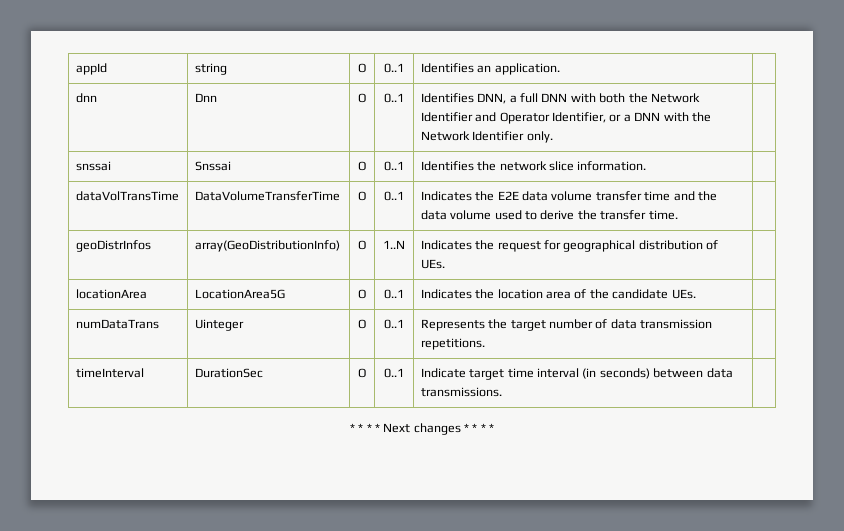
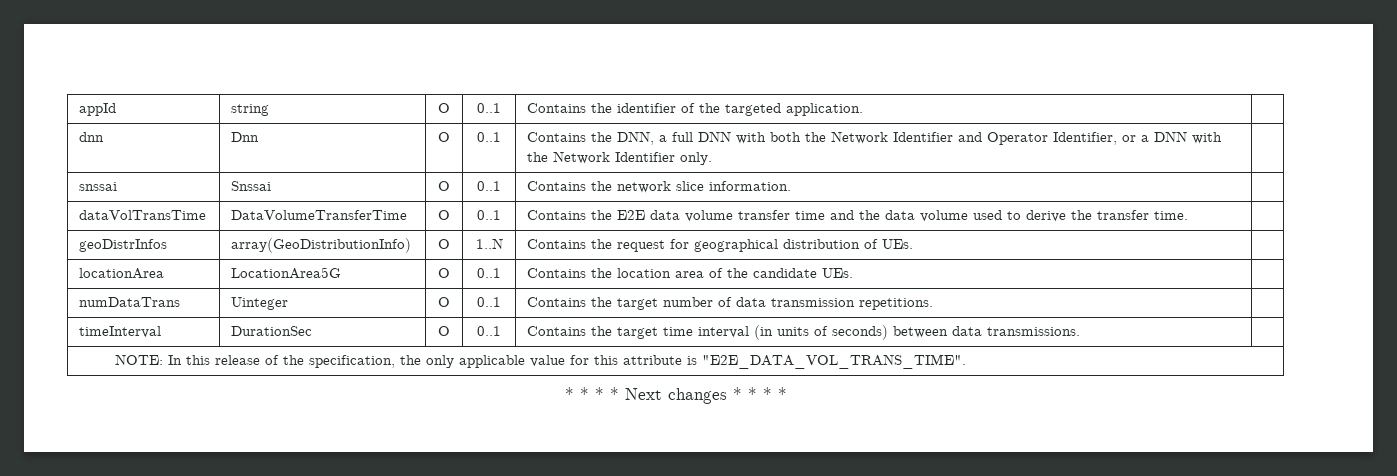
- appId | string | O | 0..1 | Identifies an application. |
+ appId | string | O | 0..1 | Contains the identifier of the targeted application. |
- dnn | Dnn | O | 0..1 | Identifies DNN, a full DNN with both the Network Identifier and Operator Identifier, or a DNN with the Network Identifier only. |
+ dnn | Dnn | O | 0..1 | Contains the DNN, a full DNN with both the Network Identifier and Operator Identifier, or a DNN with the Network Identifier only. |
- snssai | Snssai | O | 0..1 | Identifies the network slice information. |
+ snssai | Snssai | O | 0..1 | Contains the network slice information. |
- dataVolTransTime | DataVolumeTransferTime | O | 0..1 | Indicates the E2E data volume transfer time and the data volume used to derive the transfer time. |
+ dataVolTransTime | DataVolumeTransferTime | O | 0..1 | Contains the E2E data volume transfer time and the data volume used to derive the transfer time. |
- geoDistrInfos | array(GeoDistributionInfo) | O | 1..N | Indicates the request for geographical distribution of UEs. |
+ geoDistrInfos | array(GeoDistributionInfo) | O | 1..N | Contains the request for geographical distribution of UEs. |
- locationArea | LocationArea5G | O | 0..1 | Indicates the location area of the candidate UEs. |
+ locationArea | LocationArea5G | O | 0..1 | Contains the location area of the candidate UEs. |
- numDataTrans | Uinteger | O | 0..1 | Represents the target number of data transmission repetitions. |
+ numDataTrans | Uinteger | O | 0..1 | Contains the target number of data transmission repetitions. |
- timeInterval | DurationSec | O | 0..1 | Indicate target time interval (in seconds) between data transmissions. |
+ timeInterval | DurationSec | O | 0..1 | Contains the target time interval (in units of seconds) between data transmissions. |
+ NOTE: In this release of the specification, the only applicable value for this attribute is "E2E_DATA_VOL_TRANS_TIME".

